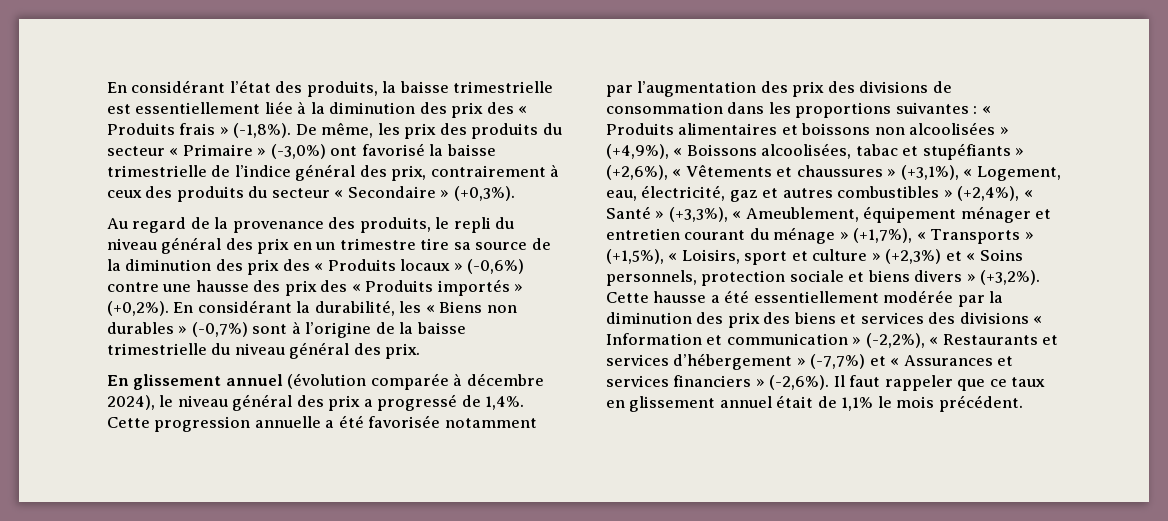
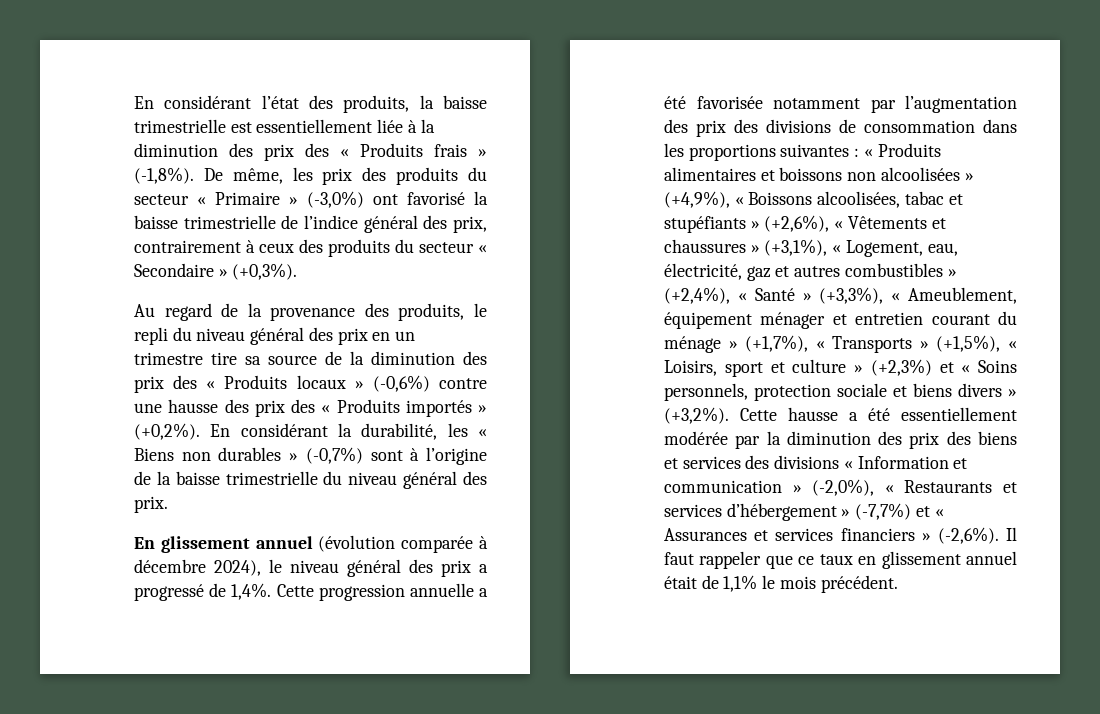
- Cette hausse a été essentiellement modérée par la diminution des prix des biens et services des divisions « Information et communication » (-2,2%), « Restaurants et services d’hébergement » (-7,7%) et « Assurances et services financiers » (-2,6%).
+ Cette hausse a été essentiellement modérée par la diminution des prix des biens et services des divisions « Information et communication » (-2,0%), « Restaurants et services d’hébergement » (-7,7%) et « Assurances et services financiers » (-2,6%).

